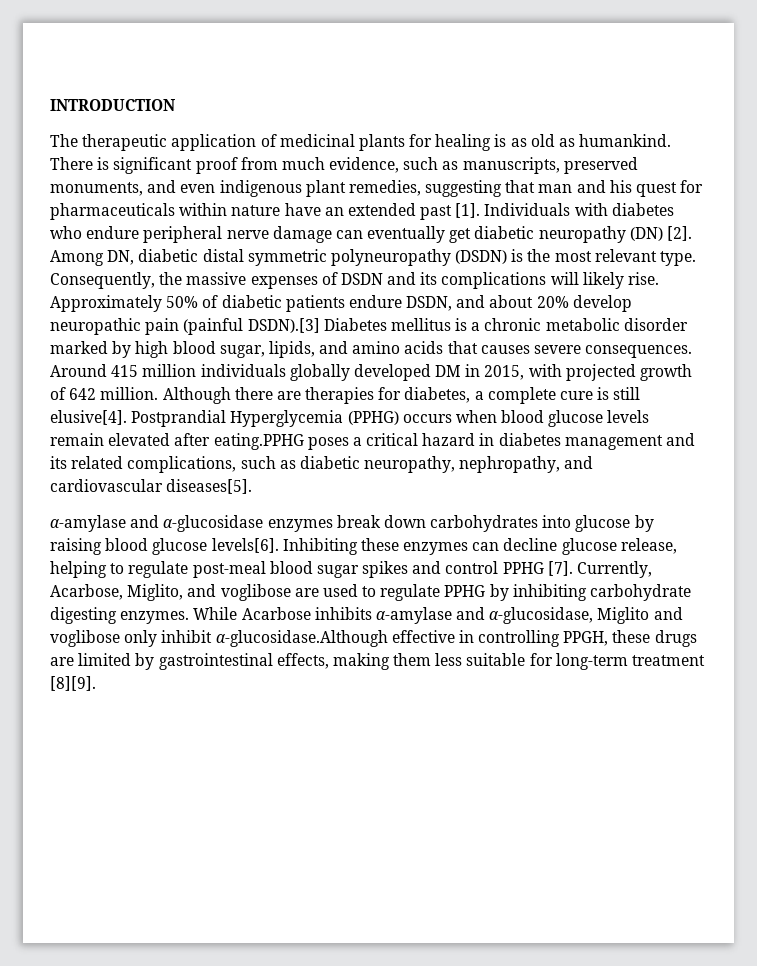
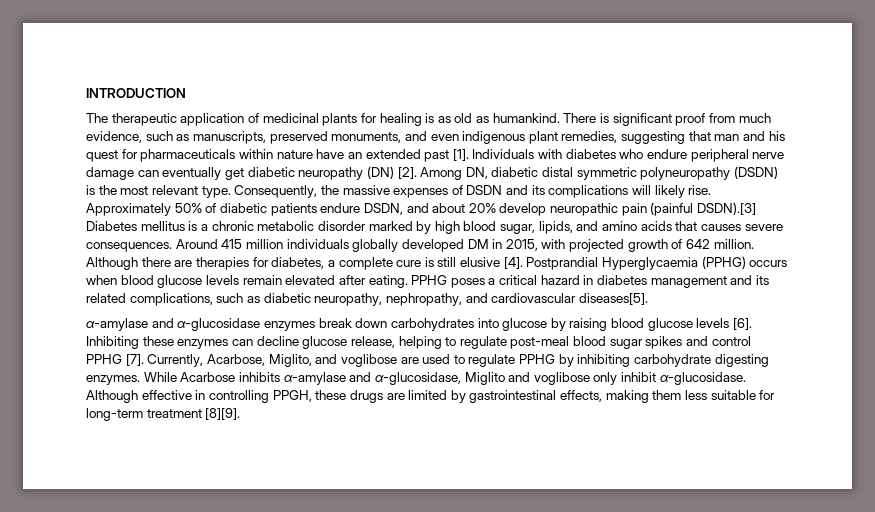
- Although there are therapies for diabetes, a complete cure is still elusive[4]. Postprandial Hyperglycemia (PPHG) occurs when blood glucose levels remain elevated after eating.PPHG poses a critical hazard in diabetes management and its related complications, such as diabetic neuropathy, nephropathy, and cardiovascular diseases[5].
+ Although there are therapies for diabetes, a complete cure is still elusive [4]. Postprandial Hyperglycaemia (PPHG) occurs when blood glucose levels remain elevated after eating. PPHG poses a critical hazard in diabetes management and its related complications, such as diabetic neuropathy, nephropathy, and cardiovascular diseases[5].
- α-amylase and α-glucosidase enzymes break down carbohydrates into glucose by raising blood glucose levels[6].
+ α-amylase and α-glucosidase enzymes break down carbohydrates into glucose by raising blood glucose levels [6].
- While Acarbose inhibits α-amylase and α-glucosidase, Miglito and voglibose only inhibit α-glucosidase.Although effective in controlling PPGH, these drugs are limited by gastrointestinal effects, making them less suitable for long-term treatment [8][9].
+ While Acarbose inhibits α-amylase and α-glucosidase, Miglito and voglibose only inhibit α-glucosidase. Although effective in controlling PPGH, these drugs are limited by gastrointestinal effects, making them less suitable for long-term treatment [8][9].

